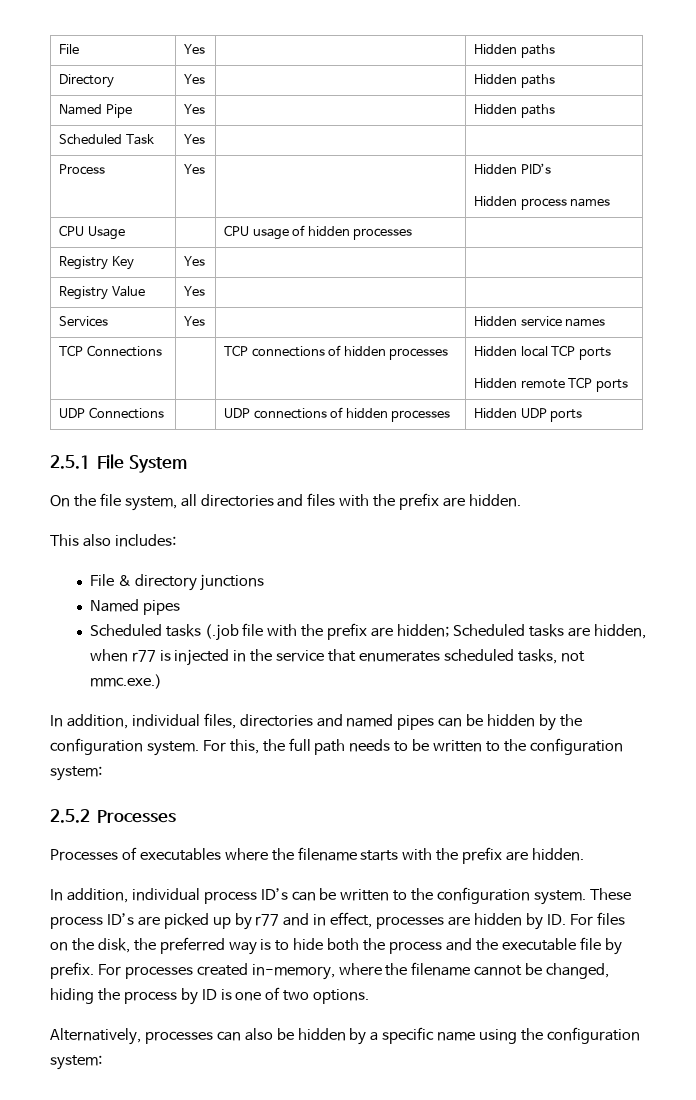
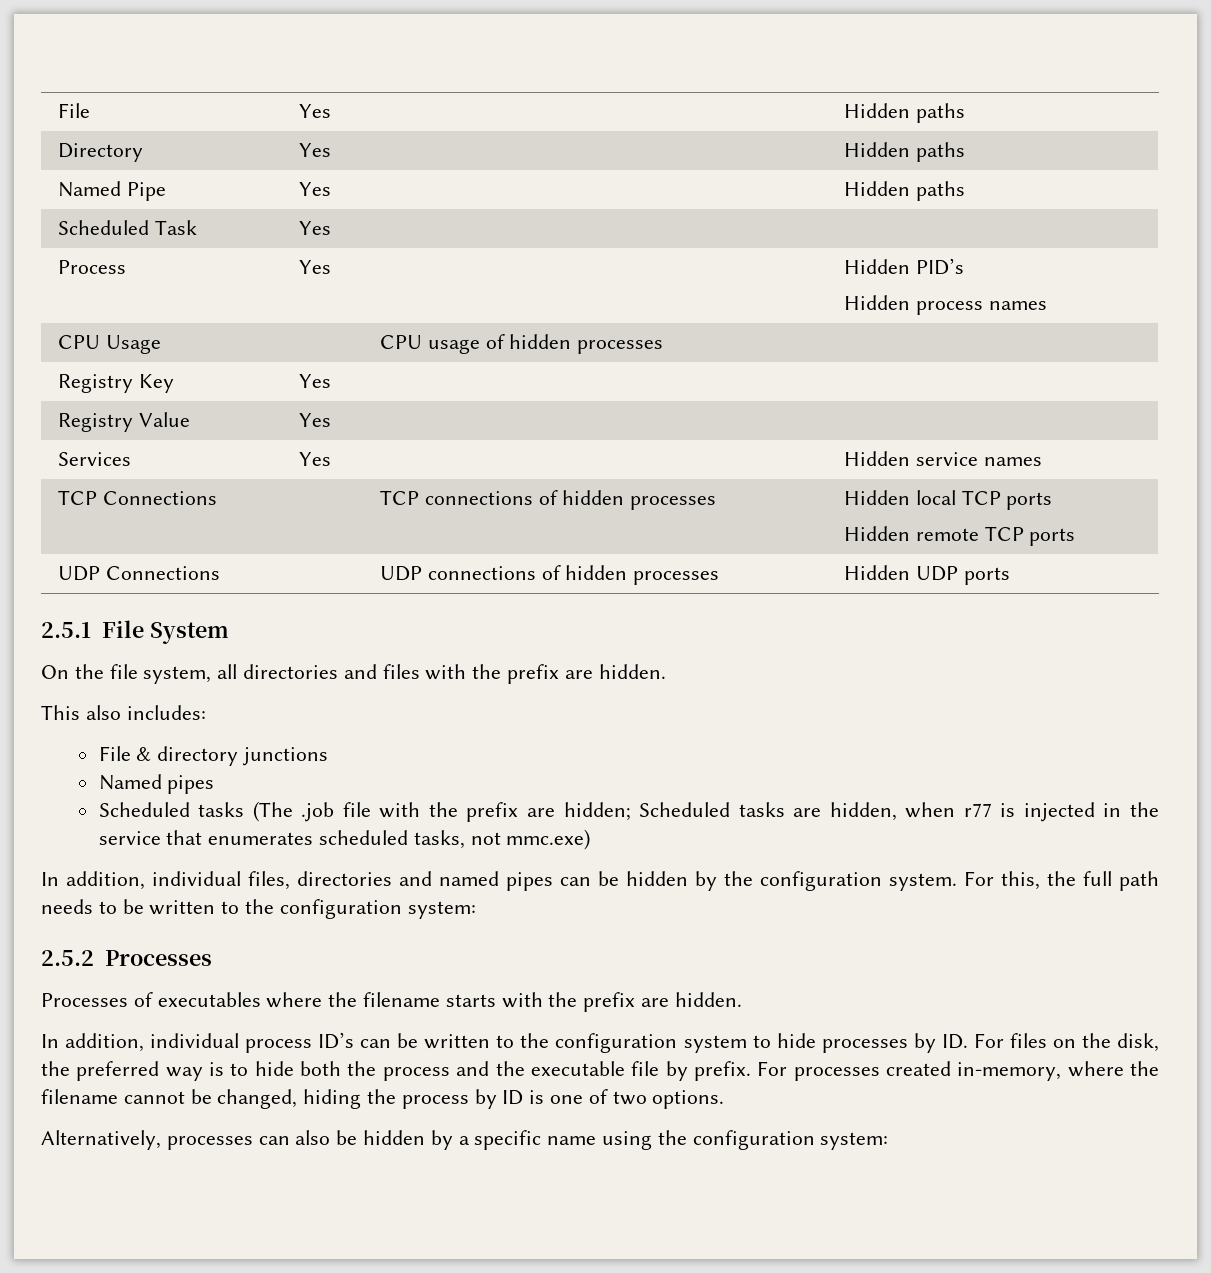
- Scheduled tasks (.job file with the prefix are hidden; Scheduled tasks are hidden, when r77 is injected in the service that enumerates scheduled tasks, not mmc.exe.)
+ Scheduled tasks (The .job file with the prefix are hidden; Scheduled tasks are hidden, when r77 is injected in the service that enumerates scheduled tasks, not mmc.exe)
- In addition, individual process ID’s can be written to the configuration system. These process ID’s are picked up by r77 and in effect, processes are hidden by ID. For files on the disk, the preferred way is to hide both the process and the executable file by prefix.
+ In addition, individual process ID’s can be written to the configuration system to hide processes by ID. For files on the disk, the preferred way is to hide both the process and the executable file by prefix.

